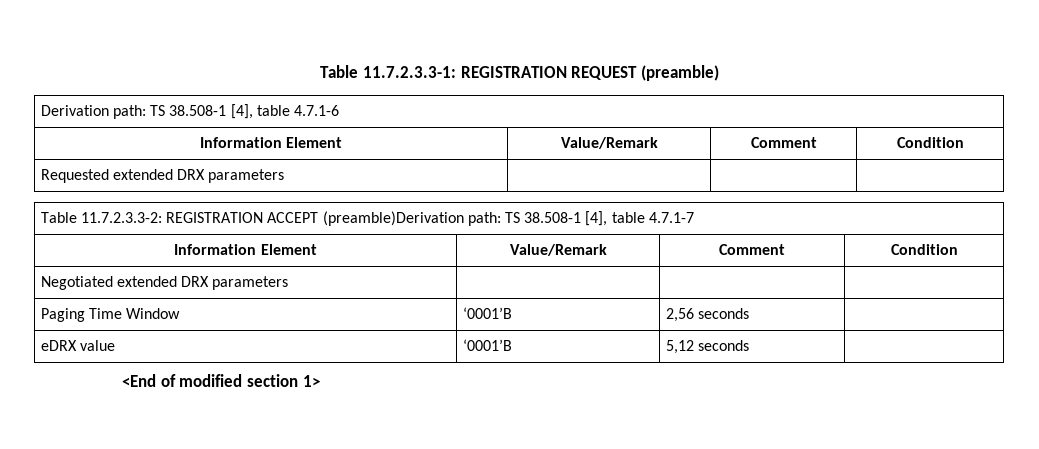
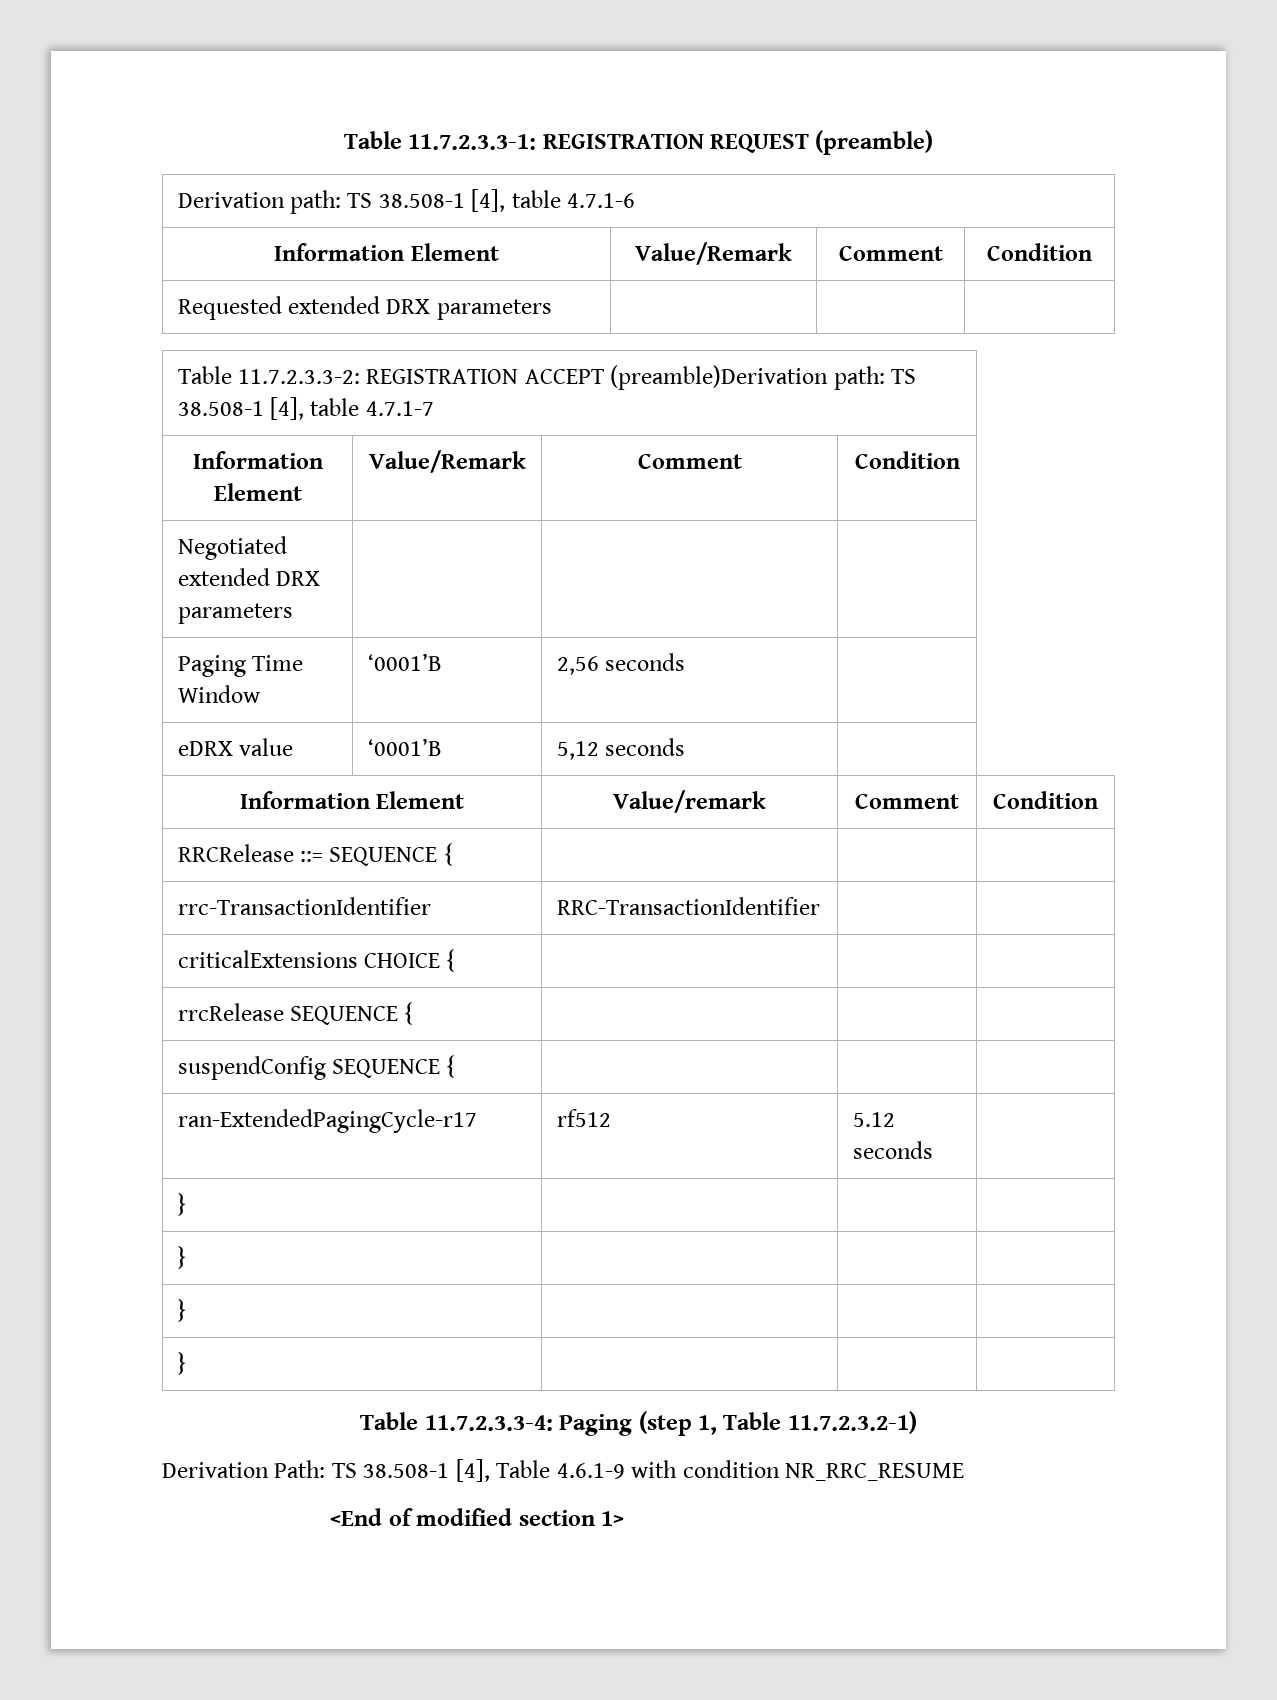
+ Information Element | Value/remark | Comment | Condition
+ RRCRelease ::= SEQUENCE { | | |
+ rrc-TransactionIdentifier | RRC-TransactionIdentifier | |
+ criticalExtensions CHOICE { | | |
+ rrcRelease SEQUENCE { | | |
+ suspendConfig SEQUENCE { | | |
+ ran-ExtendedPagingCycle-r17 | rf512 | 5.12 seconds |
+ } | | |
+ } | | |
+ } | | |
+ } | | |
+ Table 11.7.2.3.3-4: Paging (step 1, Table 11.7.2.3.2-1)
+ Derivation Path: TS 38.508-1 [4], Table 4.6.1-9 with condition NR_RRC_RESUME

